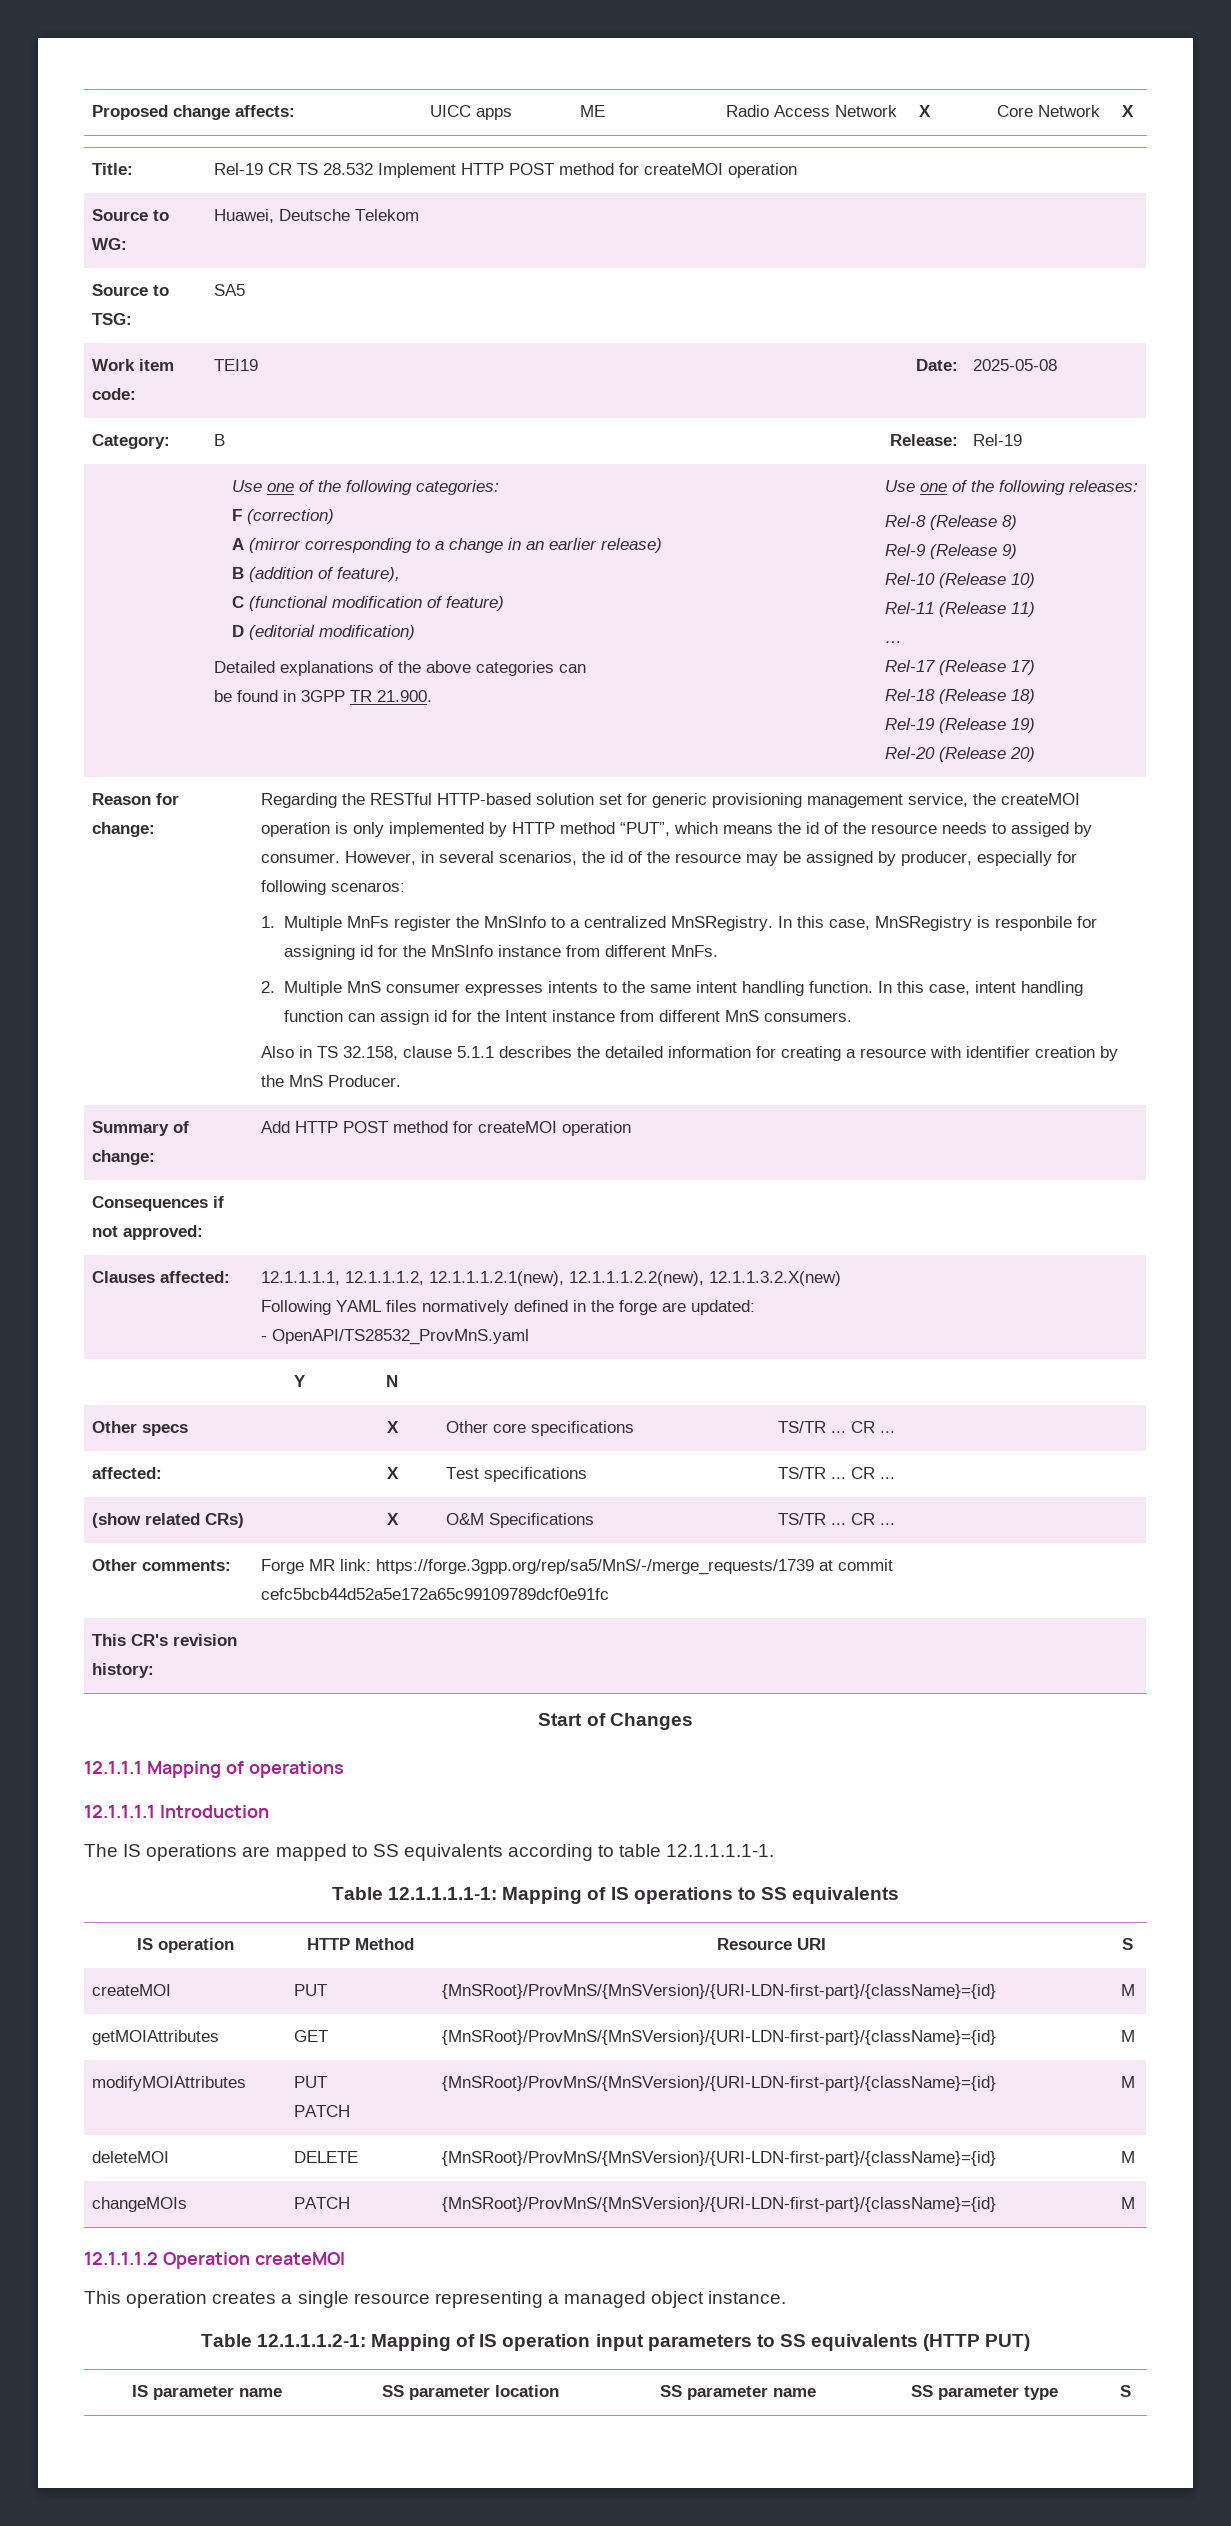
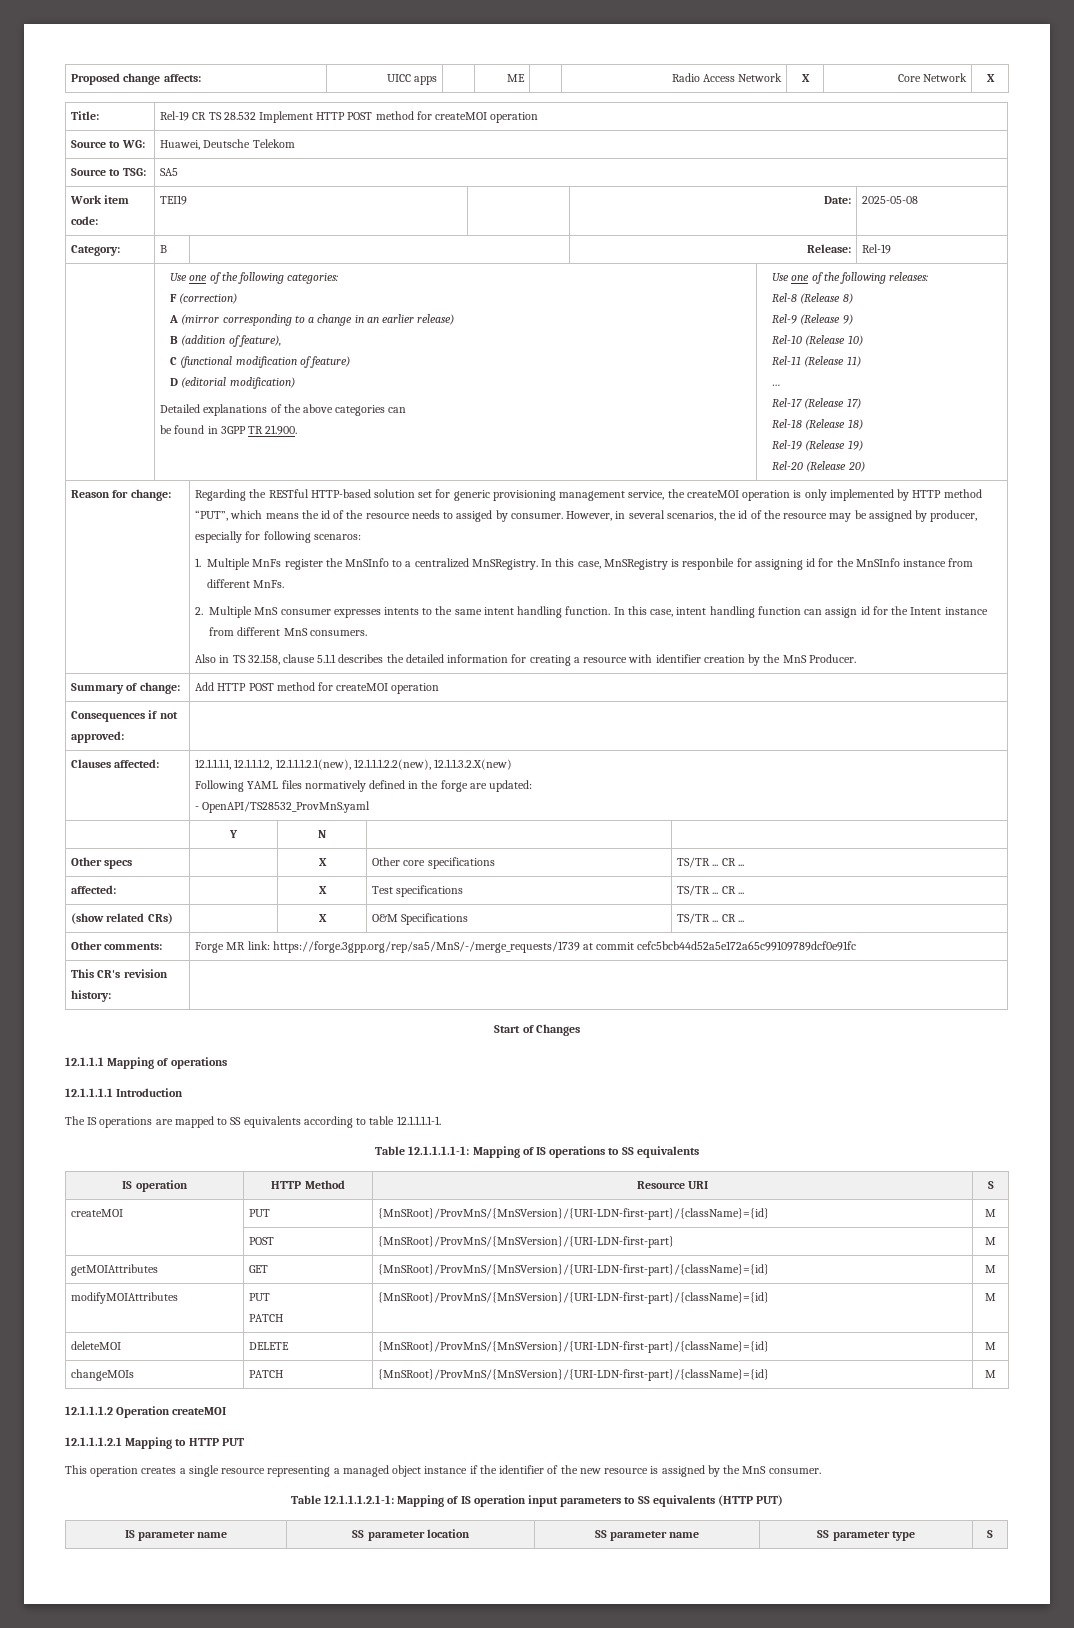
+ | POST | {MnSRoot}/ProvMnS/{MnSVersion}/{URI-LDN-first-part} | M
+ 12.1.1.1.2.1 Mapping to HTTP PUT
- This operation creates a single resource representing a managed object instance.
- Table 12.1.1.1.2-1: Mapping of IS operation input parameters to SS equivalents (HTTP PUT)
+ This operation creates a single resource representing a managed object instance if the identifier of the new resource is assigned by the MnS consumer.
+ Table 12.1.1.1.2.1-1: Mapping of IS operation input parameters to SS equivalents (HTTP PUT)

